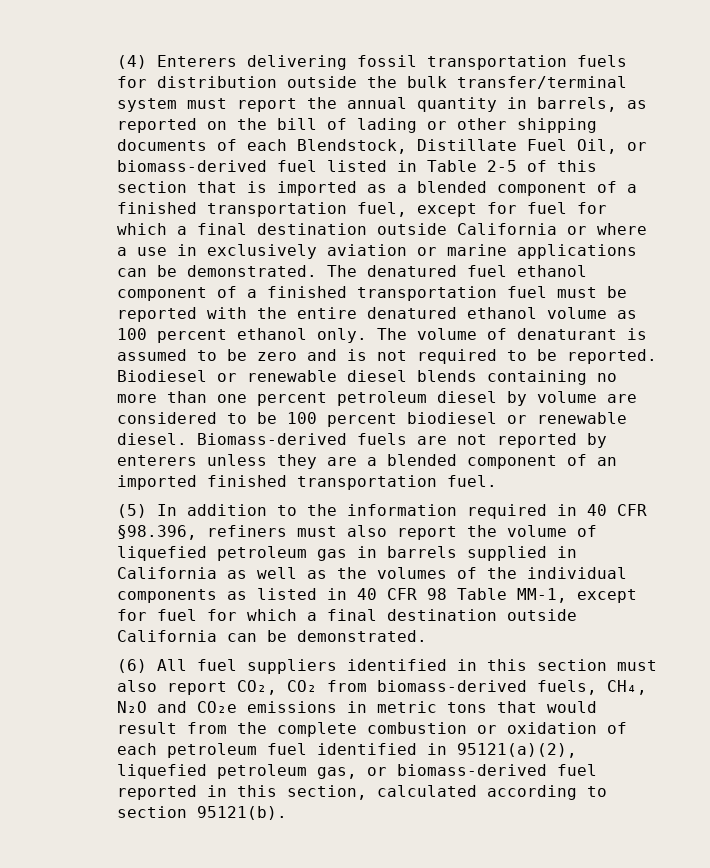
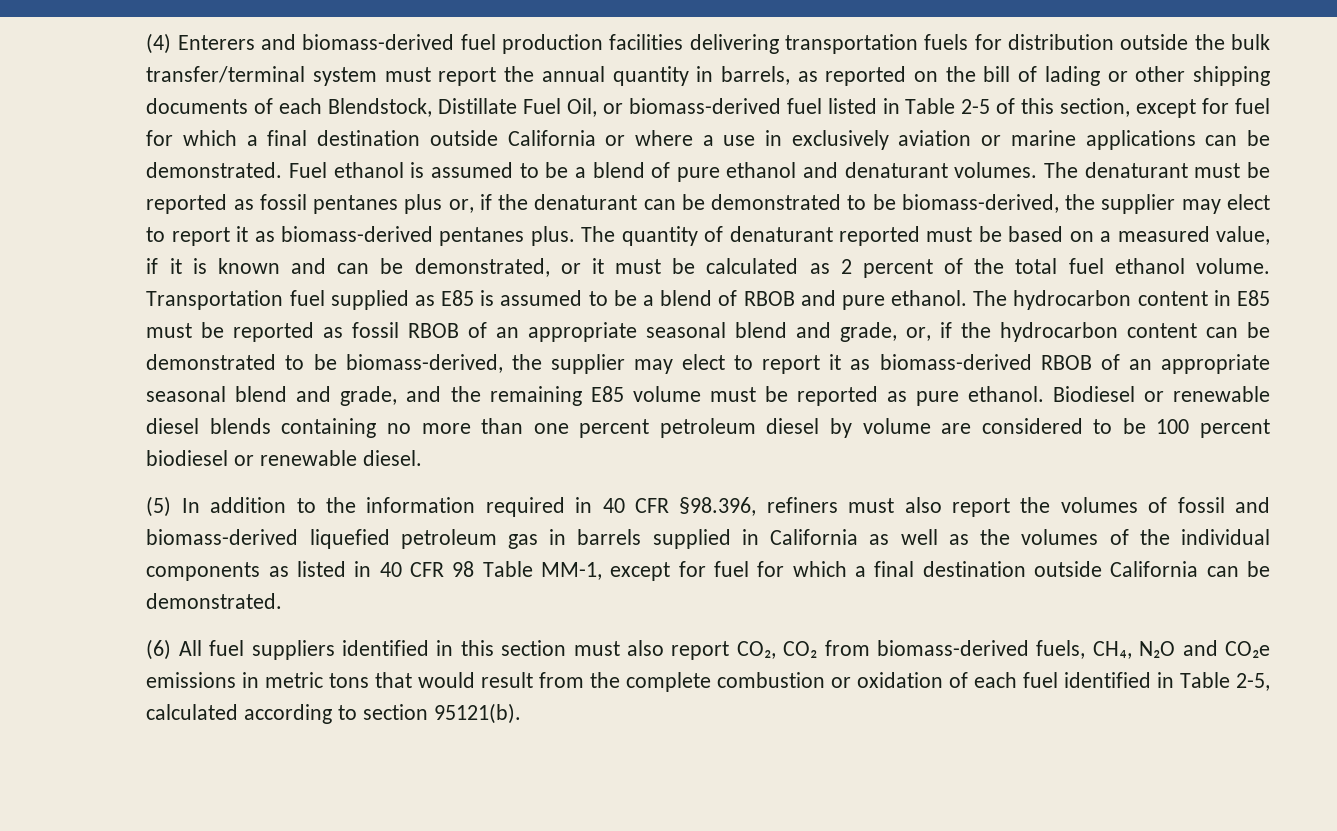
- (4) Enterers delivering fossil transportation fuels for distribution outside the bulk transfer/terminal system must report the annual quantity in barrels, as reported on the bill of lading or other shipping documents of each Blendstock, Distillate Fuel Oil, or biomass-derived fuel listed in Table 2-5 of this section that is imported as a blended component of a finished transportation fuel, except for fuel for which a final destination outside California or where a use in exclusively aviation or marine applications can be demonstrated.
+ (4) Enterers and biomass-derived fuel production facilities delivering transportation fuels for distribution outside the bulk transfer/terminal system must report the annual quantity in barrels, as reported on the bill of lading or other shipping documents of each Blendstock, Distillate Fuel Oil, or biomass-derived fuel listed in Table 2-5 of this section, except for fuel for which a final destination outside California or where a use in exclusively aviation or marine applications can be demonstrated.
- The denatured fuel ethanol component of a finished transportation fuel must be reported with the entire denatured ethanol volume as 100 percent ethanol only. The volume of denaturant is assumed to be zero and is not required to be reported.
+ Fuel ethanol is assumed to be a blend of pure ethanol and denaturant volumes. The denaturant must be reported as fossil pentanes plus or, if the denaturant can be demonstrated to be biomass-derived, the supplier may elect to report it as biomass-derived pentanes plus. The quantity of denaturant reported must be based on a measured value, if it is known and can be demonstrated, or it must be calculated as 2 percent of the total fuel ethanol volume. Transportation fuel supplied as E85 is assumed to be a blend of RBOB and pure ethanol. The hydrocarbon content in E85 must be reported as fossil RBOB of an appropriate seasonal blend and grade, or, if the hydrocarbon content can be demonstrated to be biomass-derived, the supplier may elect to report it as biomass-derived RBOB of an appropriate seasonal blend and grade, and the remaining E85 volume must be reported as pure ethanol.
- Biomass-derived fuels are not reported by enterers unless they are a blended component of an imported finished transportation fuel.
- (5) In addition to the information required in 40 CFR §98.396, refiners must also report the volume of liquefied petroleum gas in barrels supplied in California as well as the volumes of the individual components as listed in 40 CFR 98 Table MM-1, except for fuel for which a final destination outside California can be demonstrated.
+ (5) In addition to the information required in 40 CFR §98.396, refiners must also report the volumes of fossil and biomass-derived liquefied petroleum gas in barrels supplied in California as well as the volumes of the individual components as listed in 40 CFR 98 Table MM-1, except for fuel for which a final destination outside California can be demonstrated.
- (6) All fuel suppliers identified in this section must also report CO₂, CO₂ from biomass-derived fuels, CH₄, N₂O and CO₂e emissions in metric tons that would result from the complete combustion or oxidation of each petroleum fuel identified in 95121(a)(2), liquefied petroleum gas, or biomass-derived fuel reported in this section, calculated according to section 95121(b).
+ (6) All fuel suppliers identified in this section must also report CO₂, CO₂ from biomass-derived fuels, CH₄, N₂O and CO₂e emissions in metric tons that would result from the complete combustion or oxidation of each fuel identified in Table 2-5, calculated according to section 95121(b).

